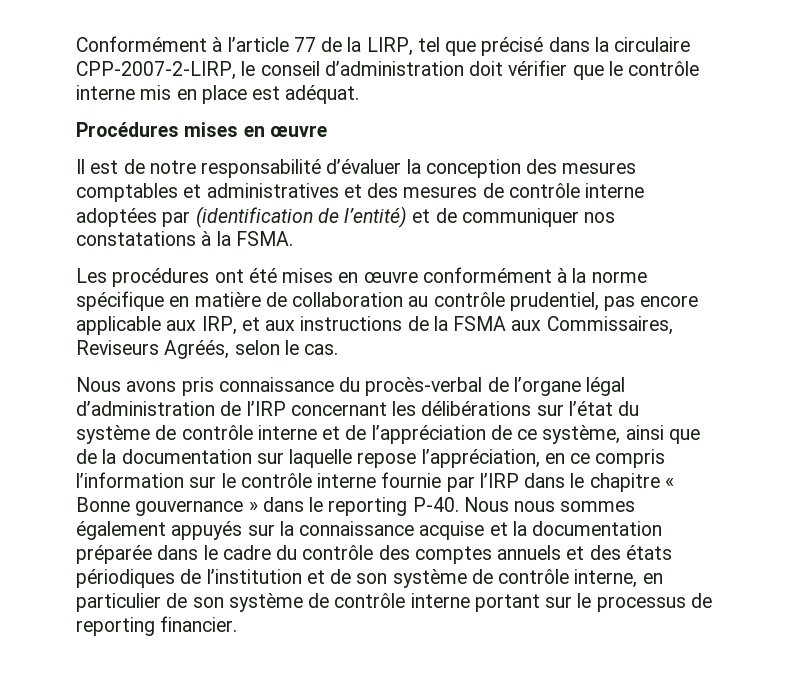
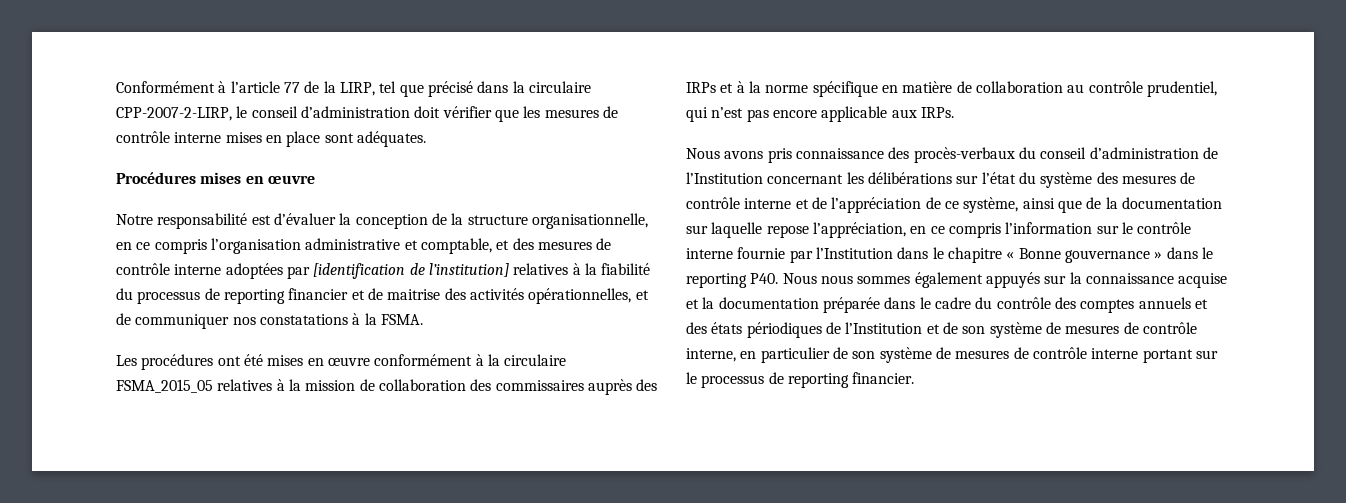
- Conformément à l’article 77 de la LIRP, tel que précisé dans la circulaire CPP-2007-2-LIRP, le conseil d’administration doit vérifier que le contrôle interne mis en place est adéquat.
+ Conformément à l’article 77 de la LIRP, tel que précisé dans la circulaire CPP-2007-2-LIRP, le conseil d’administration doit vérifier que les mesures de contrôle interne mises en place sont adéquates.
- Il est de notre responsabilité d’évaluer la conception des mesures comptables et administratives et des mesures de contrôle interne adoptées par (identification de l’entité) et de communiquer nos constatations à la FSMA.
+ Notre responsabilité est d’évaluer la conception de la structure organisationnelle, en ce compris l’organisation administrative et comptable, et des mesures de contrôle interne adoptées par [identification de l’institution] relatives à la fiabilité du processus de reporting financier et de maitrise des activités opérationnelles, et de communiquer nos constatations à la FSMA.
- Les procédures ont été mises en œuvre conformément à la norme spécifique en matière de collaboration au contrôle prudentiel, pas encore applicable aux IRP, et aux instructions de la FSMA aux Commissaires, Reviseurs Agréés, selon le cas.
+ Les procédures ont été mises en œuvre conformément à la circulaire FSMA_2015_05 relatives à la mission de collaboration des commissaires auprès des IRPs et à la norme spécifique en matière de collaboration au contrôle prudentiel, qui n’est pas encore applicable aux IRPs.
- Nous avons pris connaissance du procès-verbal de l’organe légal d’administration de l’IRP concernant les délibérations sur l’état du système de contrôle interne et de l’appréciation de ce système, ainsi que de la documentation sur laquelle repose l’appréciation, en ce compris l’information sur le contrôle interne fournie par l’IRP dans le chapitre « Bonne gouvernance » dans le reporting P-40. Nous nous sommes également appuyés sur la connaissance acquise et la documentation préparée dans le cadre du contrôle des comptes annuels et des états périodiques de l’institution et de son système de contrôle interne, en particulier de son système de contrôle interne portant sur le processus de reporting financier.
+ Nous avons pris connaissance des procès-verbaux du conseil d’administration de l’Institution concernant les délibérations sur l’état du système des mesures de contrôle interne et de l’appréciation de ce système, ainsi que de la documentation sur laquelle repose l’appréciation, en ce compris l’information sur le contrôle interne fournie par l’Institution dans le chapitre « Bonne gouvernance » dans le reporting P40. Nous nous sommes également appuyés sur la connaissance acquise et la documentation préparée dans le cadre du contrôle des comptes annuels et des états périodiques de l’Institution et de son système de mesures de contrôle interne, en particulier de son système de mesures de contrôle interne portant sur le processus de reporting financier.

